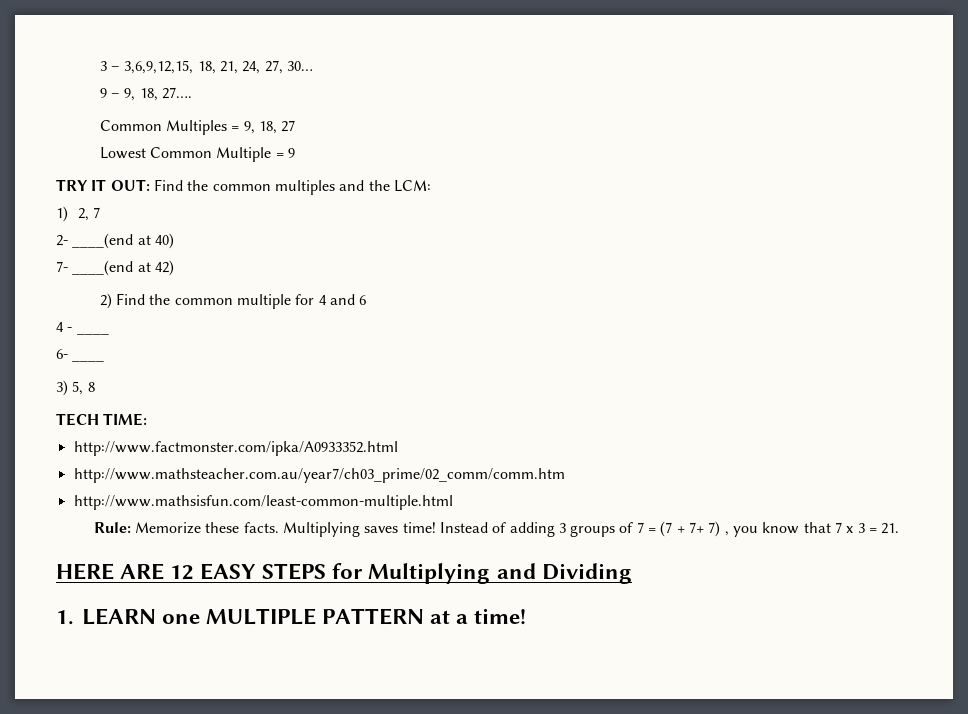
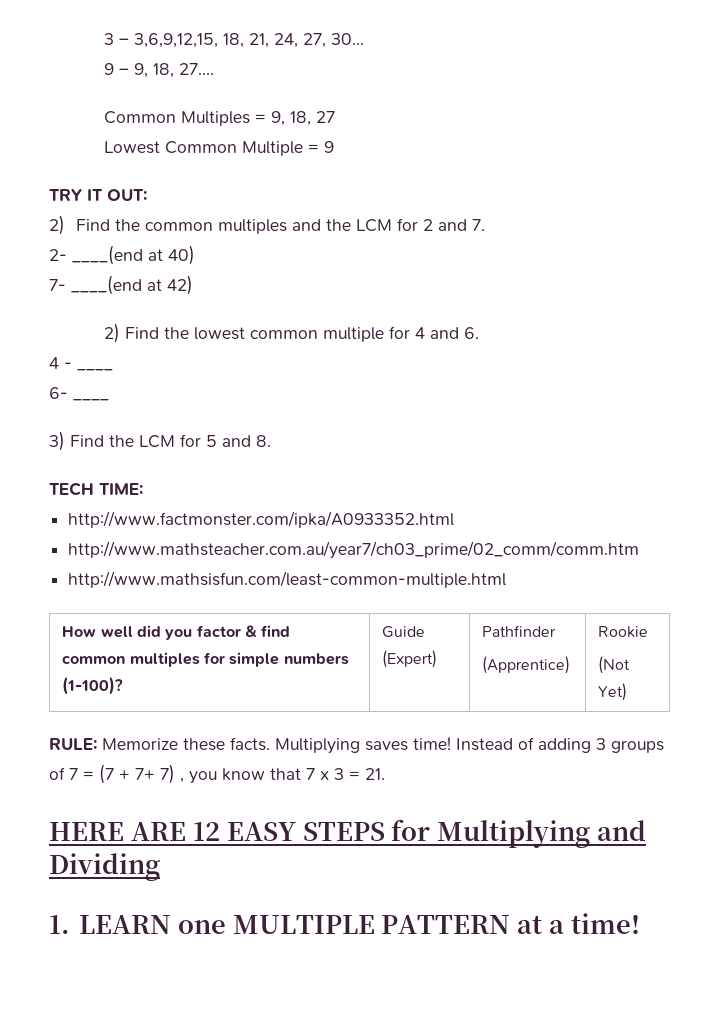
- TRY IT OUT: Find the common multiples and the LCM:
- 1) 2, 7
+ TRY IT OUT:
+ 2) Find the common multiples and the LCM for 2 and 7.
- 2) Find the common multiple for 4 and 6
+ 2) Find the lowest common multiple for 4 and 6.
- 3) 5, 8
+ 3) Find the LCM for 5 and 8.
- Rule: Memorize these facts.
+ How well did you factor & find common multiples for simple numbers (1-100)? | Guide (Expert) | Pathfinder
+ (Apprentice) | Rookie
+ (Not Yet)
+ RULE: Memorize these facts.

